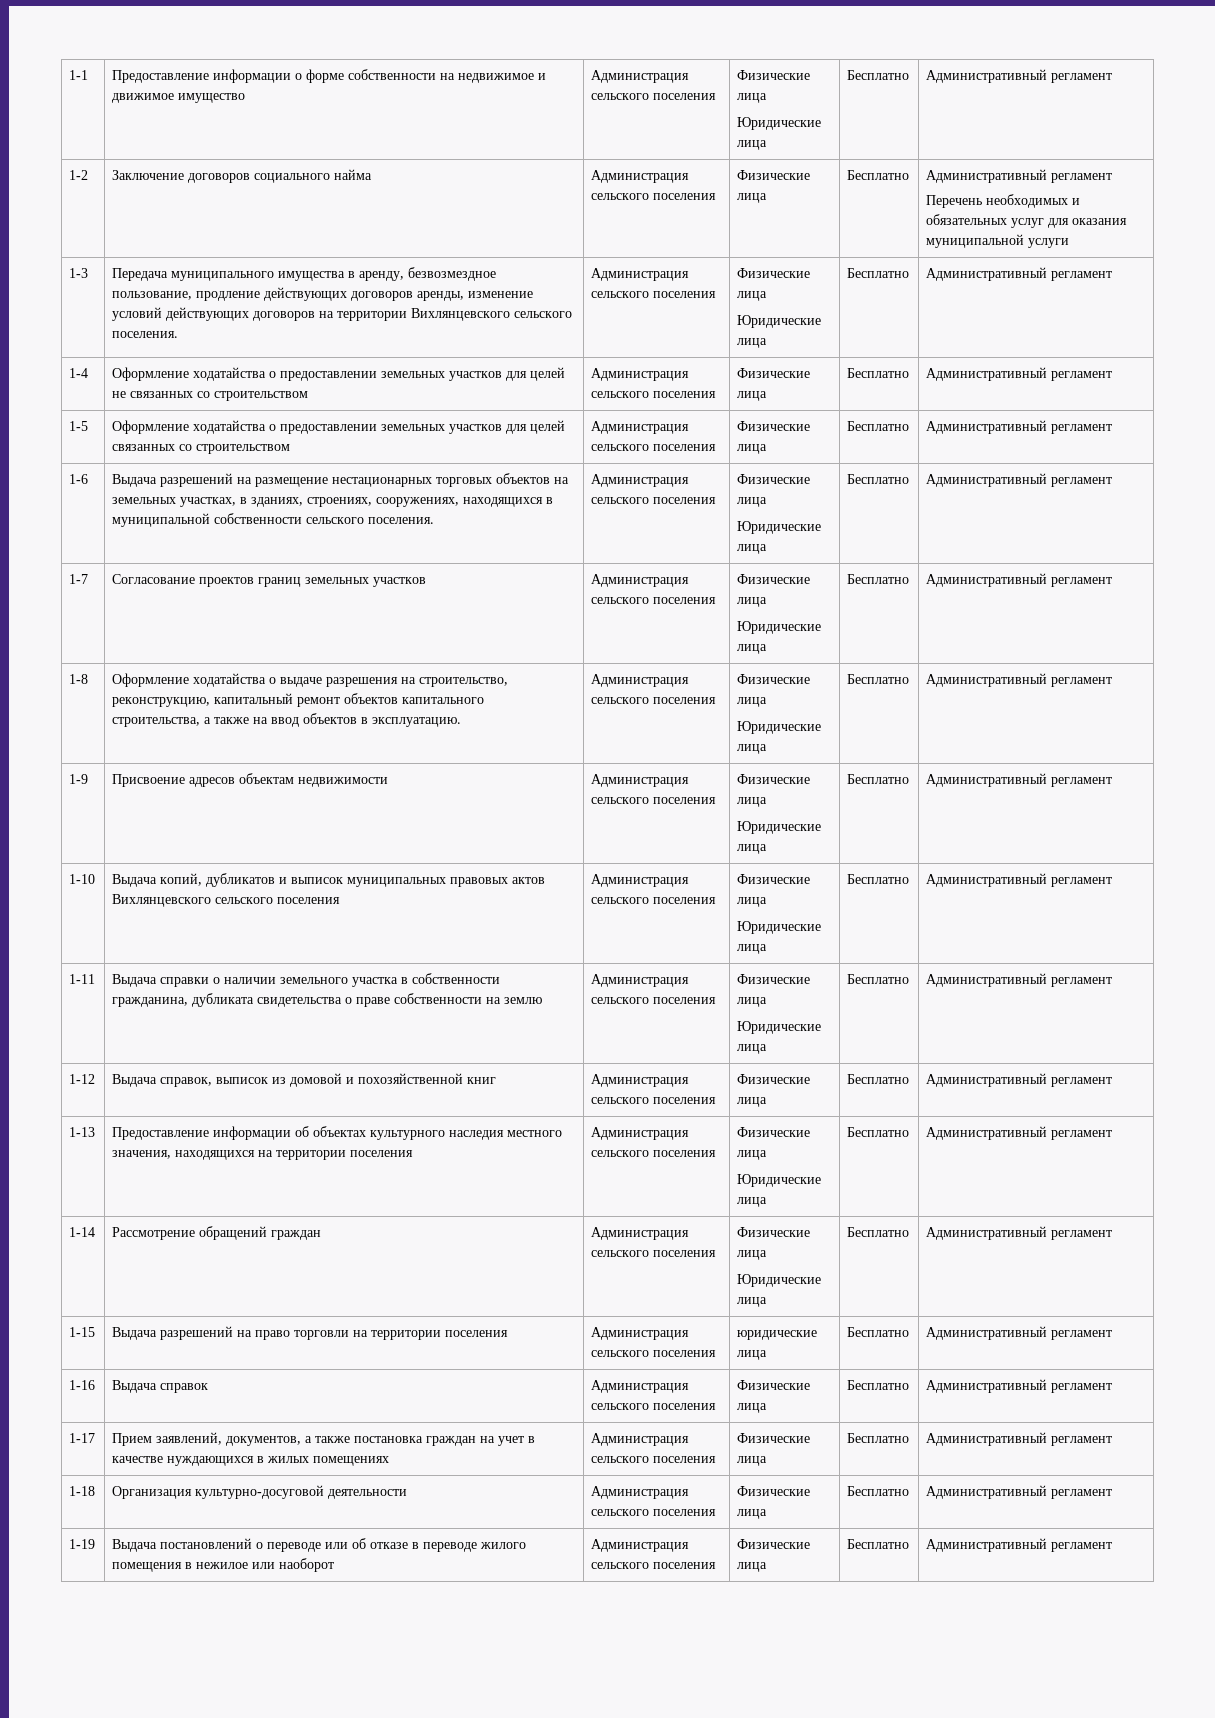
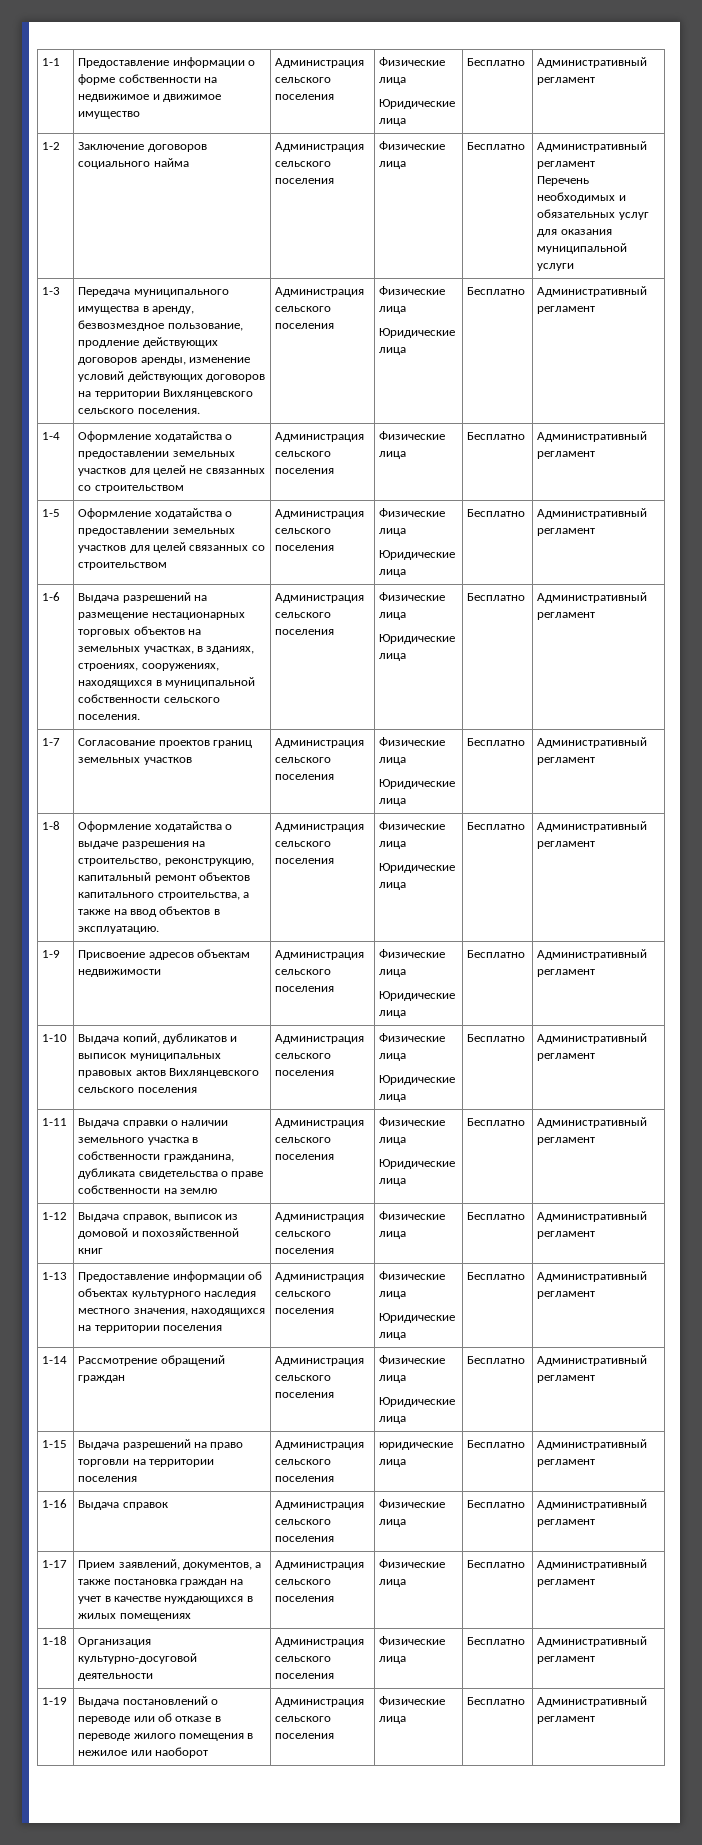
- 1-5 | Оформление ходатайства о предоставлении земельных участков для целей связанных со строительством | Администрация сельского поселения | Физические лица | Бесплатно | Административный регламент
+ 1-5 | Оформление ходатайства о предоставлении земельных участков для целей связанных со строительством | Администрация сельского поселения | Физические лица
+ Юридические лица | Бесплатно | Административный регламент

